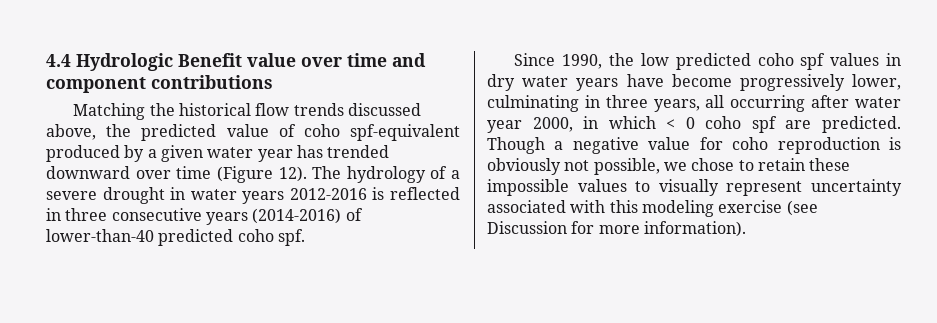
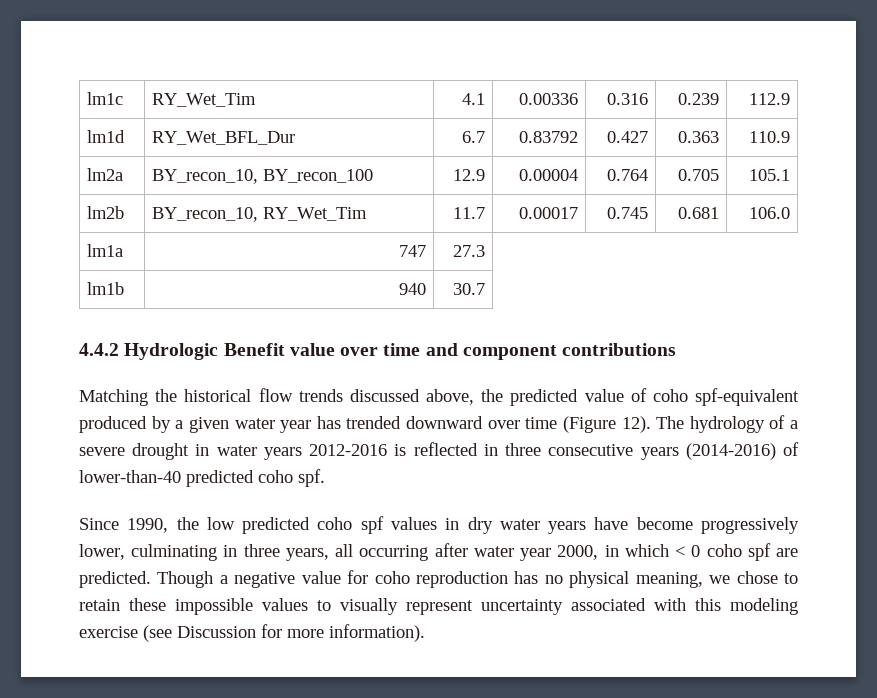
- 4.4 Hydrologic Benefit value over time and component contributions
+ lm1c | RY_Wet_Tim | 4.1 | 0.00336 | 0.316 | 0.239 | 112.9
+ lm1d | RY_Wet_BFL_Dur | 6.7 | 0.83792 | 0.427 | 0.363 | 110.9
+ lm2a | BY_recon_10, BY_recon_100 | 12.9 | 0.00004 | 0.764 | 0.705 | 105.1
+ lm2b | BY_recon_10, RY_Wet_Tim | 11.7 | 0.00017 | 0.745 | 0.681 | 106.0
+ lm1a | 747 | 27.3
+ lm1b | 940 | 30.7
+ 4.4.2 Hydrologic Benefit value over time and component contributions
- Though a negative value for coho reproduction is obviously not possible, we chose to retain these impossible values to visually represent uncertainty associated with this modeling exercise (see Discussion for more information).
+ Though a negative value for coho reproduction has no physical meaning, we chose to retain these impossible values to visually represent uncertainty associated with this modeling exercise (see Discussion for more information).

